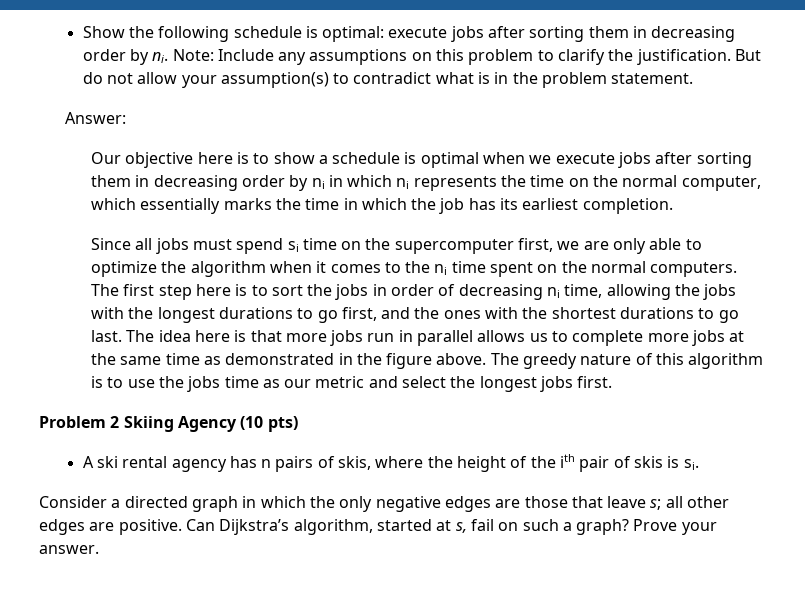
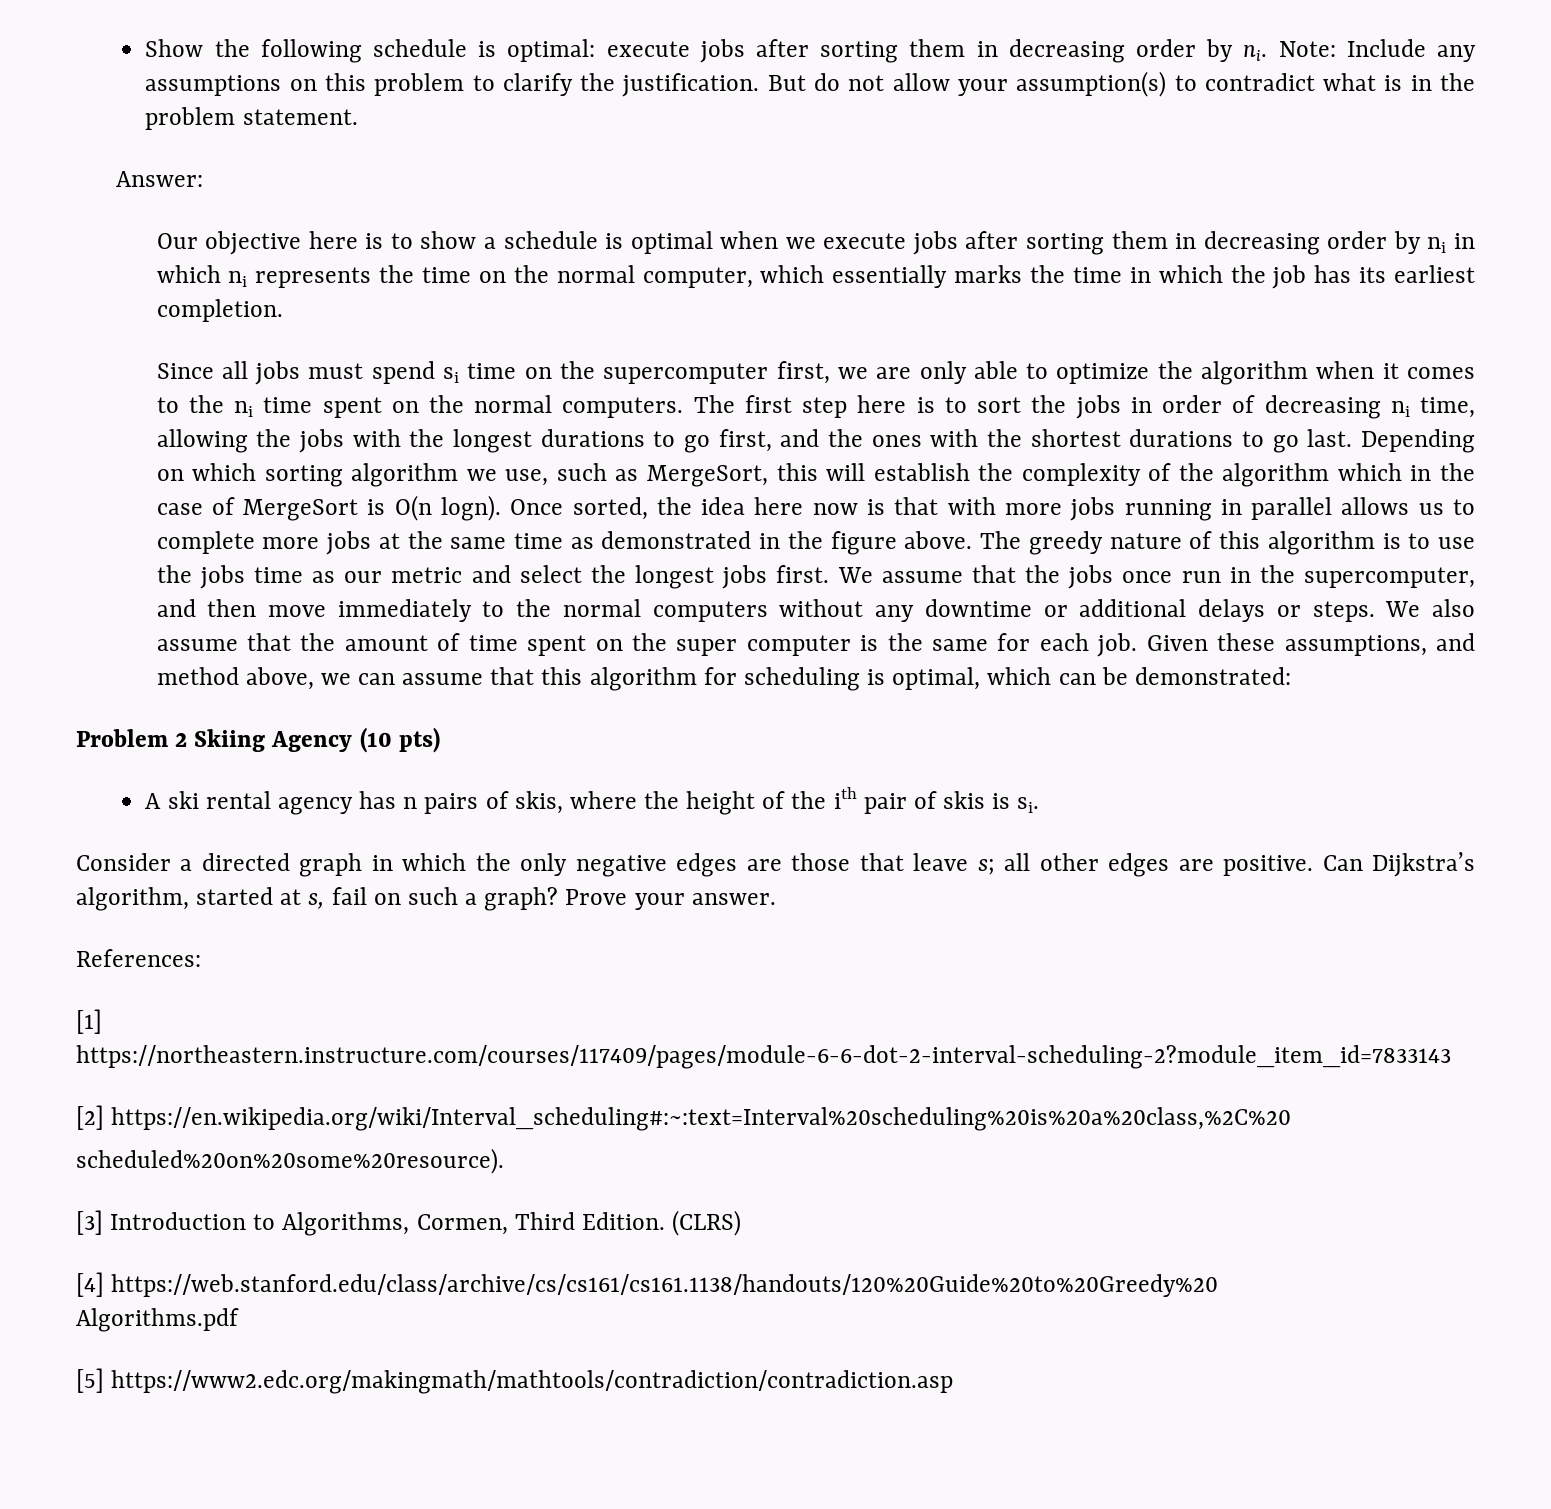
- The idea here is that more jobs run in parallel allows us to complete more jobs at the same time as demonstrated in the figure above.
+ Depending on which sorting algorithm we use, such as MergeSort, this will establish the complexity of the algorithm which in the case of MergeSort is O(n logn). Once sorted, the idea here now is that with more jobs running in parallel allows us to complete more jobs at the same time as demonstrated in the figure above.
+ We assume that the jobs once run in the supercomputer, and then move immediately to the normal computers without any downtime or additional delays or steps. We also assume that the amount of time spent on the super computer is the same for each job. Given these assumptions, and method above, we can assume that this algorithm for scheduling is optimal, which can be demonstrated:
+ References:
+ [1] https://northeastern.instructure.com/courses/117409/pages/module-6-6-dot-2-interval-scheduling-2?module_item_id=7833143
+ [2] https://en.wikipedia.org/wiki/Interval_scheduling#:~:text=Interval%20scheduling%20is%20a%20class,%2C%20
+ scheduled%20on%20some%20resource).
+ [3] Introduction to Algorithms, Cormen, Third Edition. (CLRS)
+ [4] https://web.stanford.edu/class/archive/cs/cs161/cs161.1138/handouts/120%20Guide%20to%20Greedy%20
+ Algorithms.pdf
+ [5] https://www2.edc.org/makingmath/mathtools/contradiction/contradiction.asp

